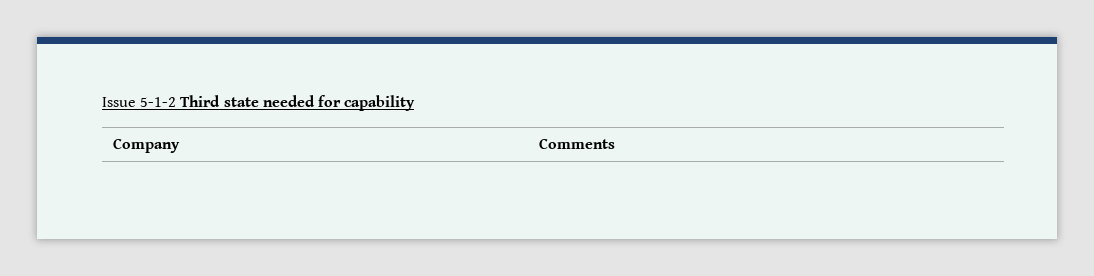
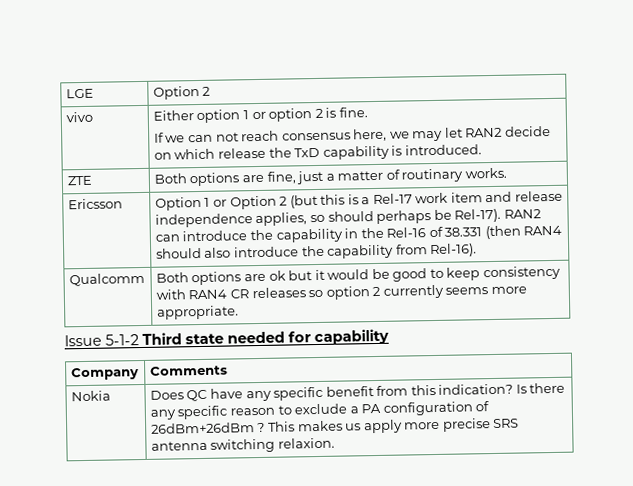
+ LGE | Option 2
+ vivo | Either option 1 or option 2 is fine.
+ If we can not reach consensus here, we may let RAN2 decide on which release the TxD capability is introduced.
+ ZTE | Both options are fine, just a matter of routinary works.
+ Ericsson | Option 1 or Option 2 (but this is a Rel-17 work item and release independence applies, so should perhaps be Rel-17). RAN2 can introduce the capability in the Rel-16 of 38.331 (then RAN4 should also introduce the capability from Rel-16).
+ Qualcomm | Both options are ok but it would be good to keep consistency with RAN4 CR releases so option 2 currently seems more appropriate.
+ Nokia | Does QC have any specific benefit from this indication? Is there any specific reason to exclude a PA configuration of 26dBm+26dBm ? This makes us apply more precise SRS antenna switching relaxion.

